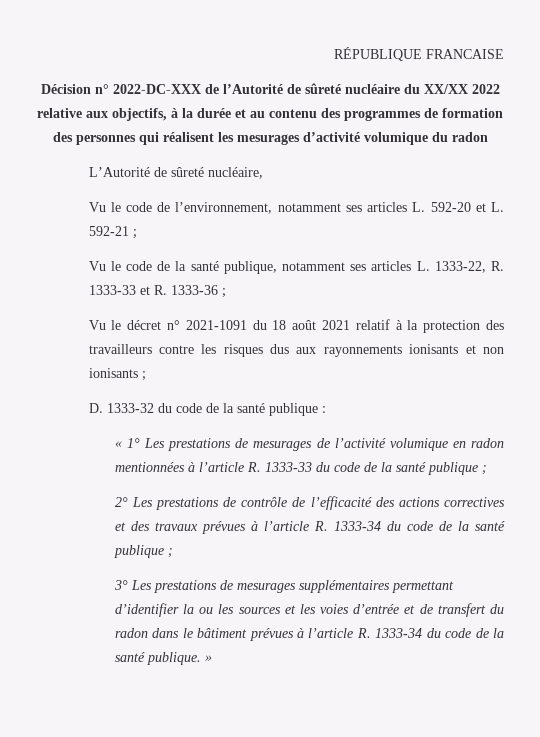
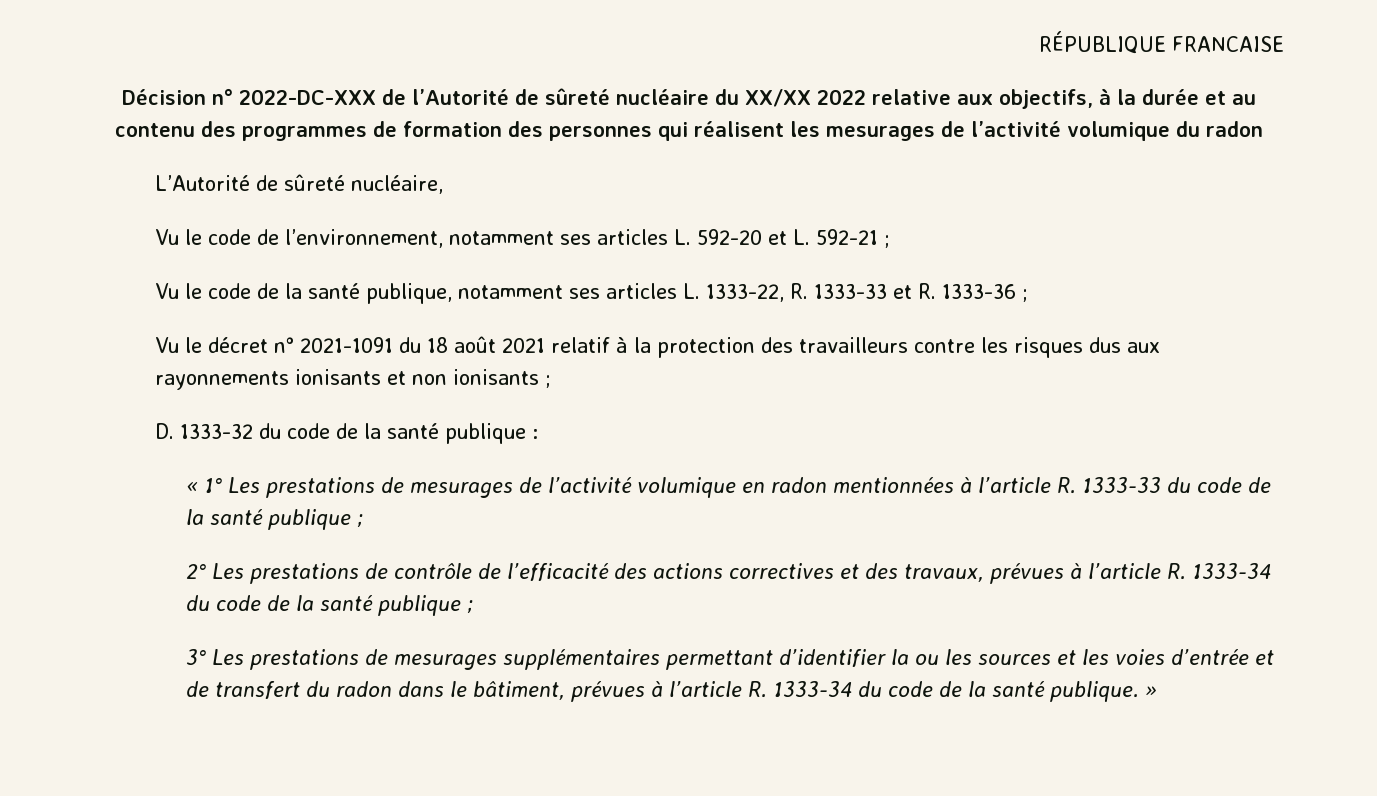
- Décision n° 2022-DC-XXX de l’Autorité de sûreté nucléaire du XX/XX 2022 relative aux objectifs, à la durée et au contenu des programmes de formation des personnes qui réalisent les mesurages d’activité volumique du radon
+ Décision n° 2022-DC-XXX de l’Autorité de sûreté nucléaire du XX/XX 2022 relative aux objectifs, à la durée et au contenu des programmes de formation des personnes qui réalisent les mesurages de l’activité volumique du radon
- 2° Les prestations de contrôle de l’efficacité des actions correctives et des travaux prévues à l’article R. 1333-34 du code de la santé publique ;
+ 2° Les prestations de contrôle de l’efficacité des actions correctives et des travaux, prévues à l’article R. 1333-34 du code de la santé publique ;
- 3° Les prestations de mesurages supplémentaires permettant d’identifier la ou les sources et les voies d’entrée et de transfert du radon dans le bâtiment prévues à l’article R. 1333-34 du code de la santé publique. »
+ 3° Les prestations de mesurages supplémentaires permettant d’identifier la ou les sources et les voies d’entrée et de transfert du radon dans le bâtiment, prévues à l’article R. 1333-34 du code de la santé publique. »

